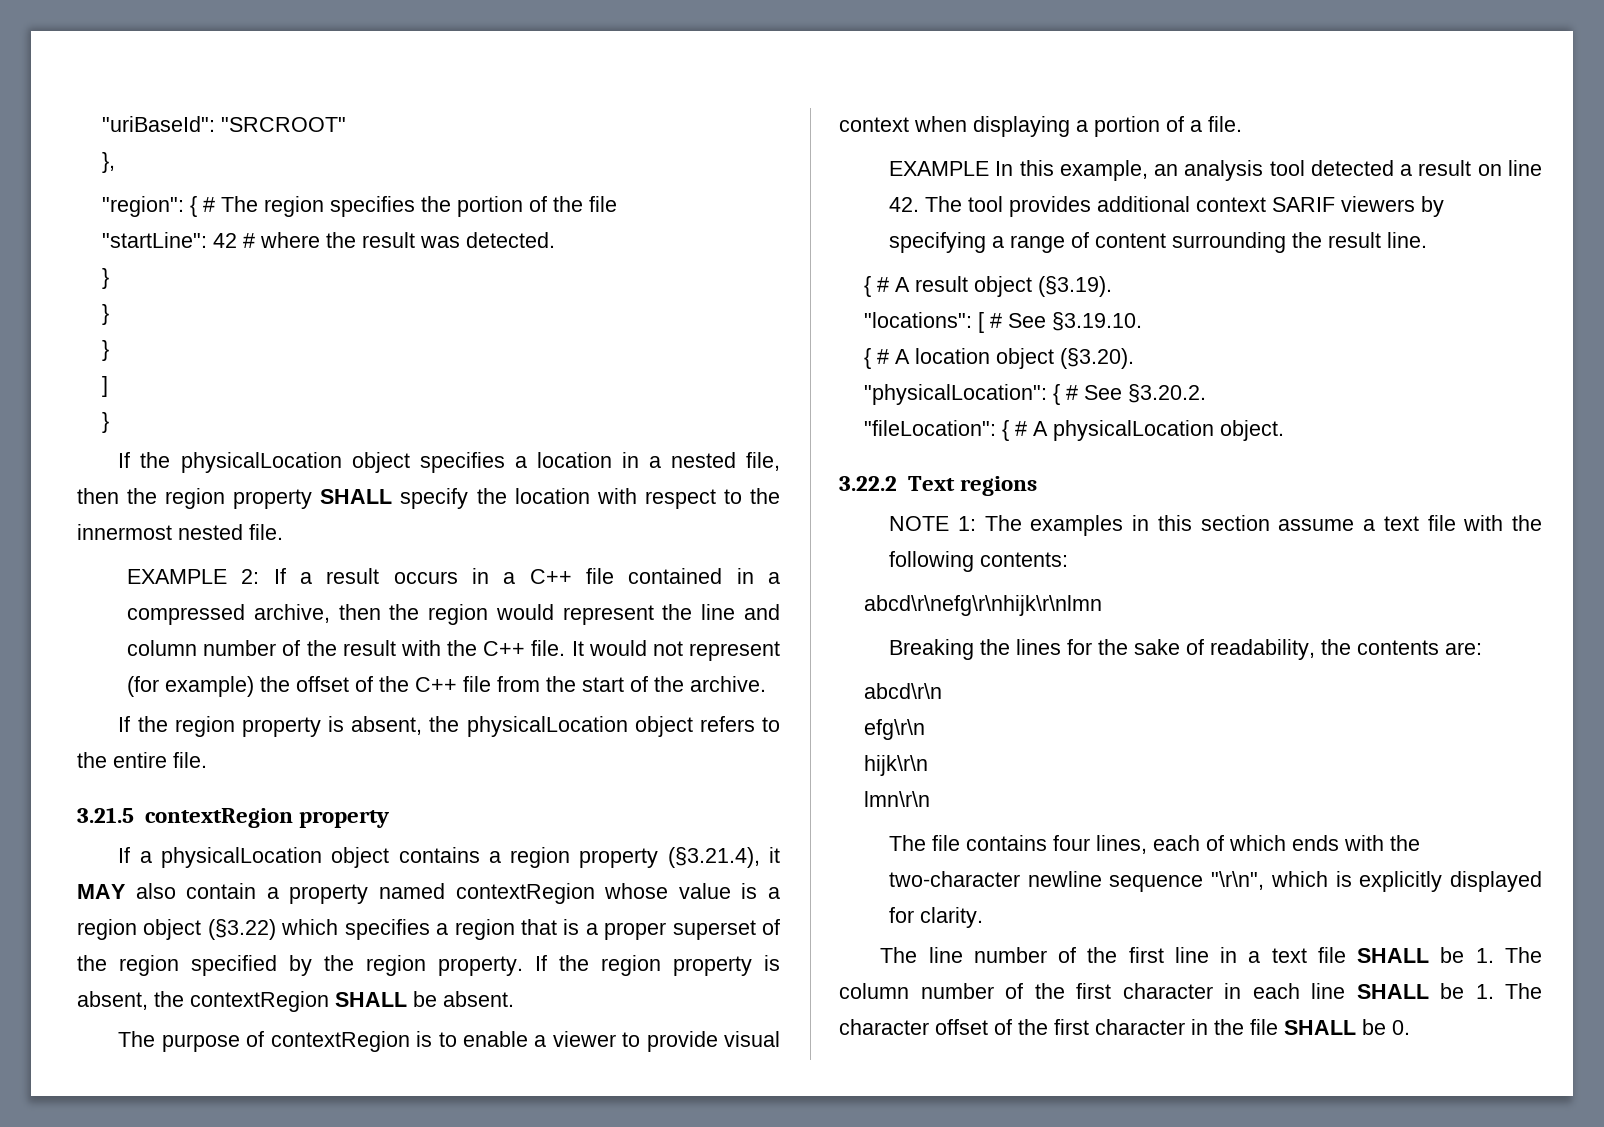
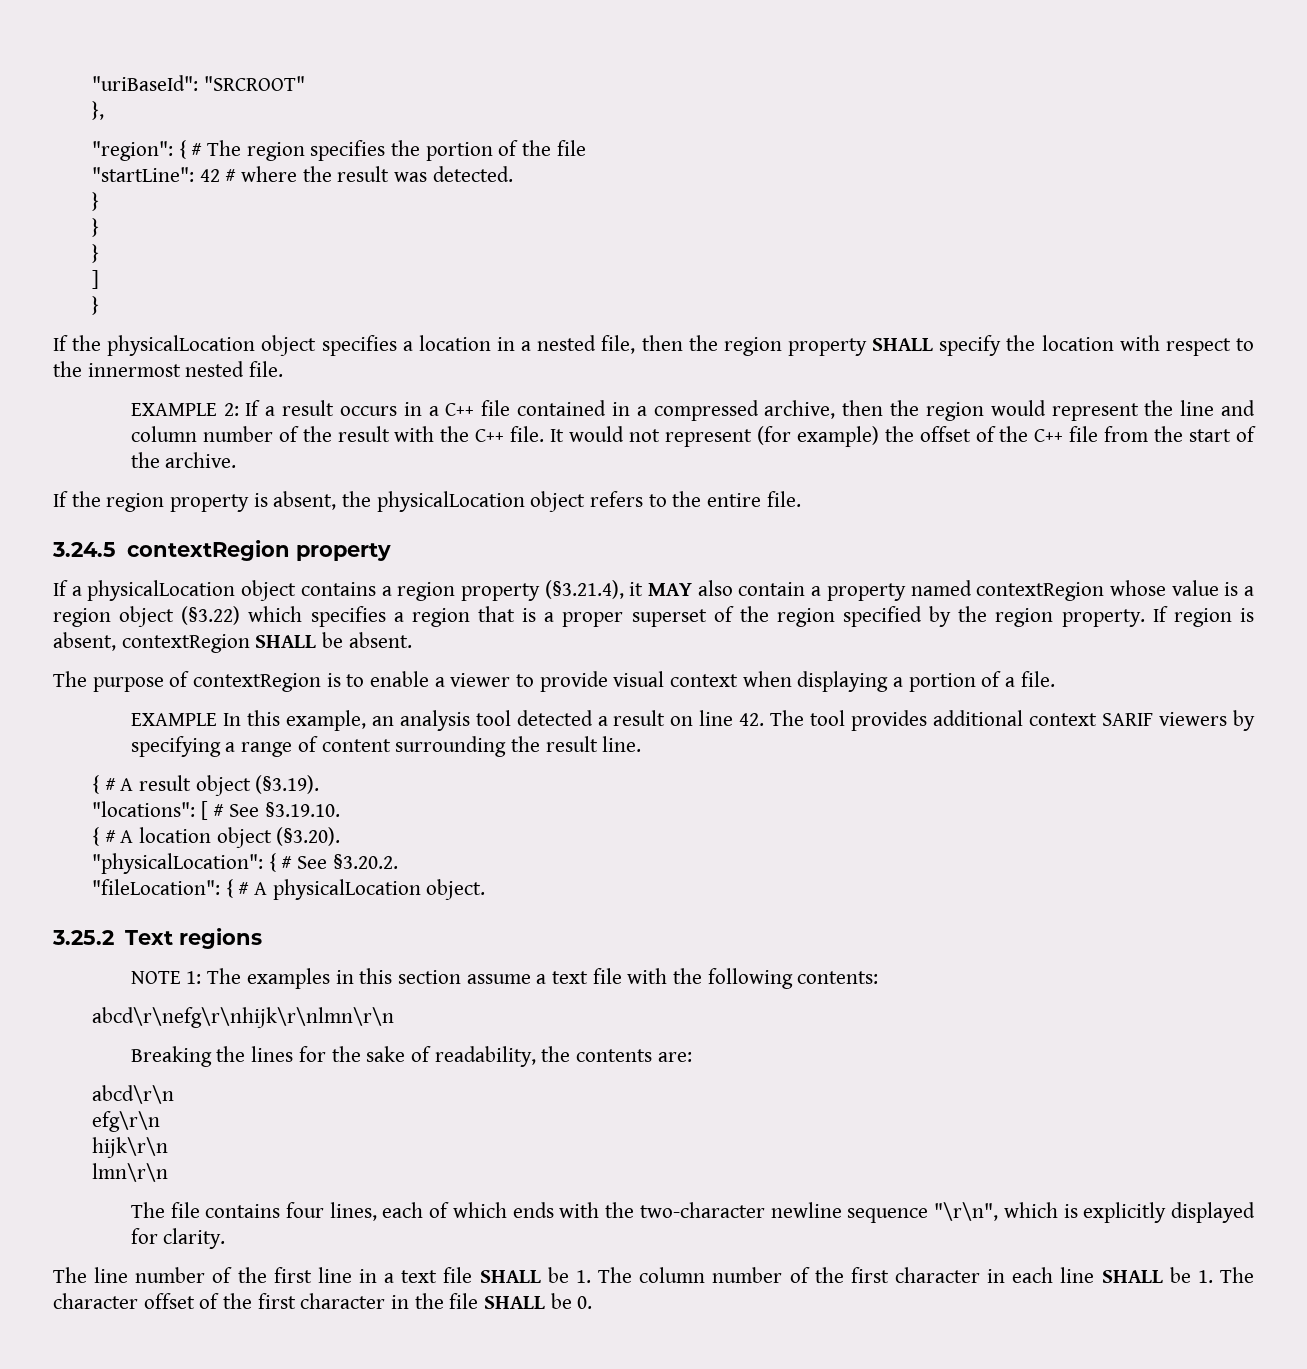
- 3.21.5 contextRegion property
+ 3.24.5 contextRegion property
- If the region property is absent, the contextRegion SHALL be absent.
+ If region is absent, contextRegion SHALL be absent.
- 3.22.2 Text regions
+ 3.25.2 Text regions
- abcd\r\nefg\r\nhijk\r\nlmn
+ abcd\r\nefg\r\nhijk\r\nlmn\r\n

